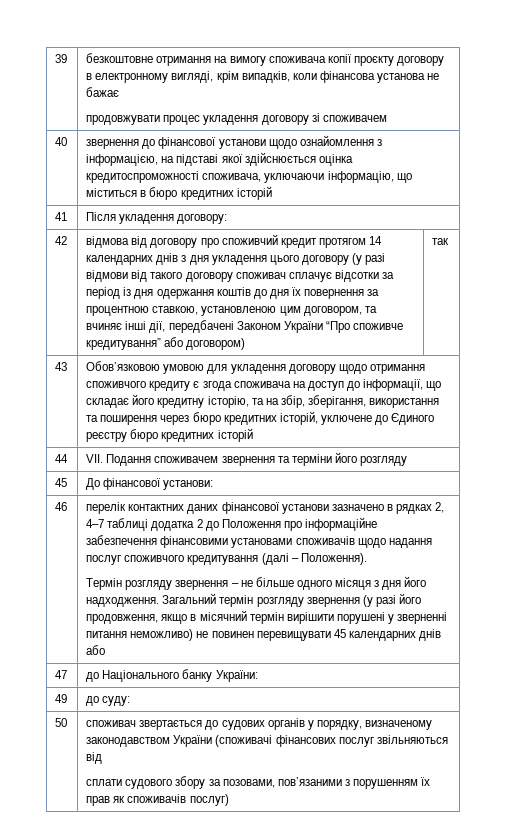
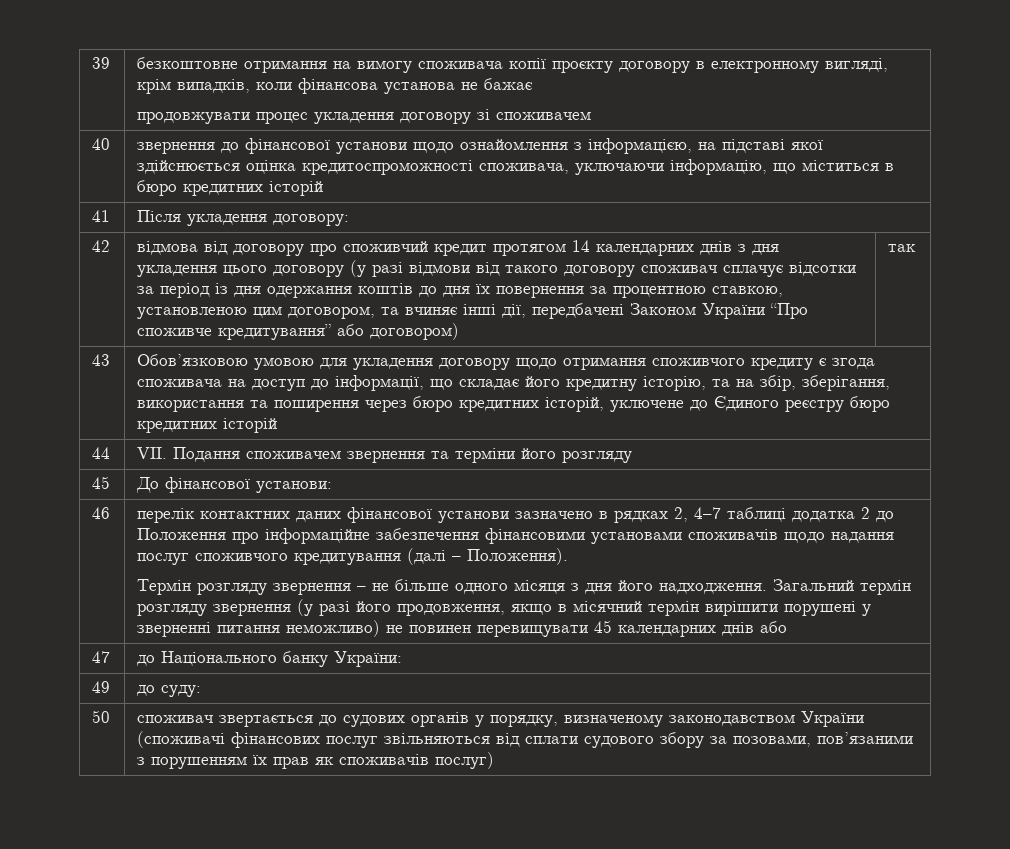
- 50 | споживач звертається до судових органів у порядку, визначеному законодавством України (споживачі фінансових послуг звільняються від
- сплати судового збору за позовами, пов’язаними з порушенням їх прав як споживачів послуг)
+ 50 | споживач звертається до судових органів у порядку, визначеному законодавством України (споживачі фінансових послуг звільняються від сплати судового збору за позовами, пов’язаними з порушенням їх прав як споживачів послуг)

